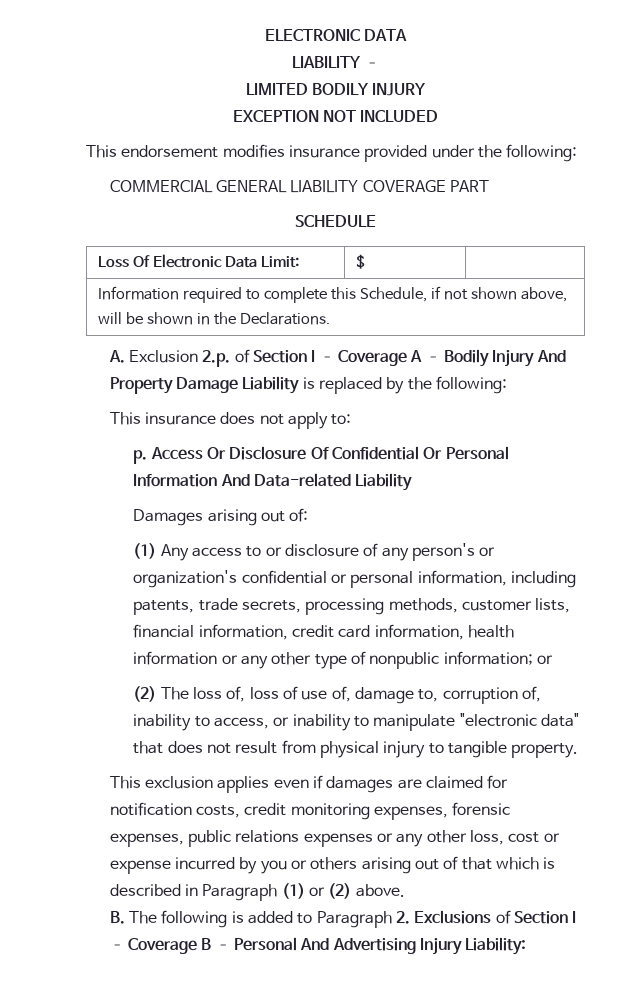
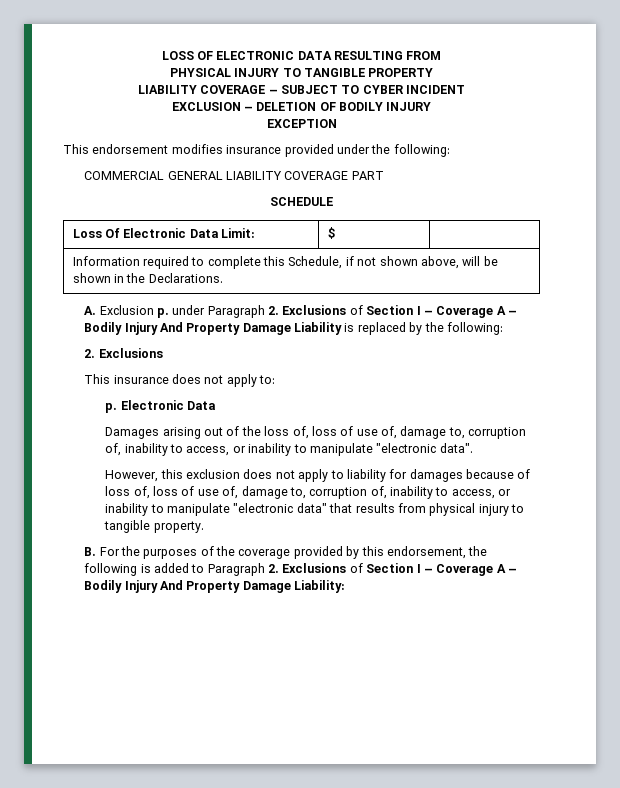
- ELECTRONIC DATA
- LIABILITY –
- LIMITED BODILY INJURY
+ LOSS OF ELECTRONIC DATA RESULTING FROM
+ PHYSICAL INJURY TO TANGIBLE PROPERTY
+ LIABILITY COVERAGE – SUBJECT TO CYBER INCIDENT
+ EXCLUSION – DELETION OF BODILY INJURY
- EXCEPTION NOT INCLUDED
+ EXCEPTION
- A. Exclusion 2.p. of Section I – Coverage A – Bodily Injury And Property Damage Liability is replaced by the following:
+ A. Exclusion p. under Paragraph 2. Exclusions of Section I – Coverage A – Bodily Injury And Property Damage Liability is replaced by the following:
+ 2. Exclusions
- p. Access Or Disclosure Of Confidential Or Personal Information And Data-related Liability
- Damages arising out of:
- (1) Any access to or disclosure of any person's or organization's confidential or personal information, including patents, trade secrets, processing methods, customer lists, financial information, credit card information, health information or any other type of nonpublic information; or
- (2) The loss of, loss of use of, damage to, corruption of, inability to access, or inability to manipulate "electronic data" that does not result from physical injury to tangible property.
+ p. Electronic Data
+ Damages arising out of the loss of, loss of use of, damage to, corruption of, inability to access, or inability to manipulate "electronic data".
+ However, this exclusion does not apply to liability for damages because of loss of, loss of use of, damage to, corruption of, inability to access, or inability to manipulate "electronic data" that results from physical injury to tangible property.
- This exclusion applies even if damages are claimed for notification costs, credit monitoring expenses, forensic expenses, public relations expenses or any other loss, cost or expense incurred by you or others arising out of that which is described in Paragraph (1) or (2) above.
- B. The following is added to Paragraph 2. Exclusions of Section I – Coverage B – Personal And Advertising Injury Liability:
+ B. For the purposes of the coverage provided by this endorsement, the following is added to Paragraph 2. Exclusions of Section I – Coverage A – Bodily Injury And Property Damage Liability:

